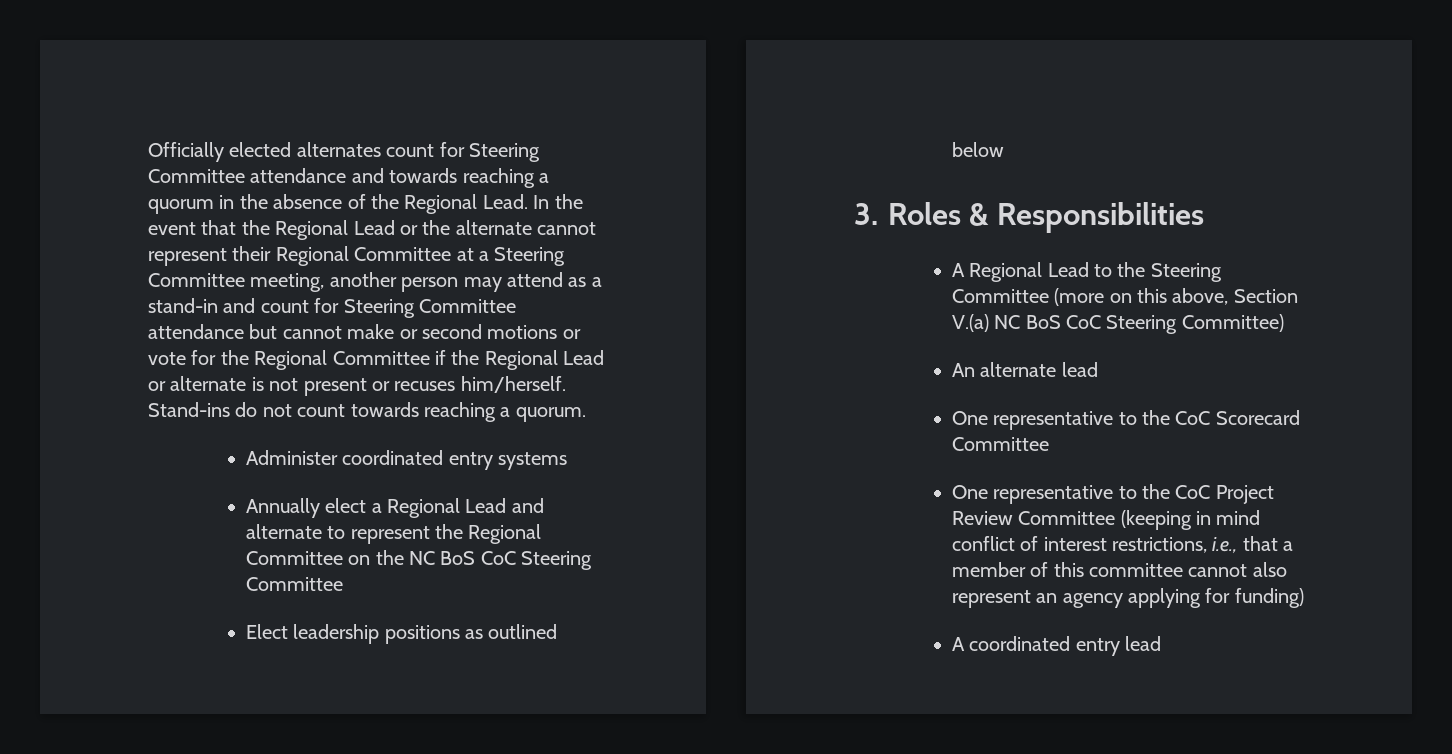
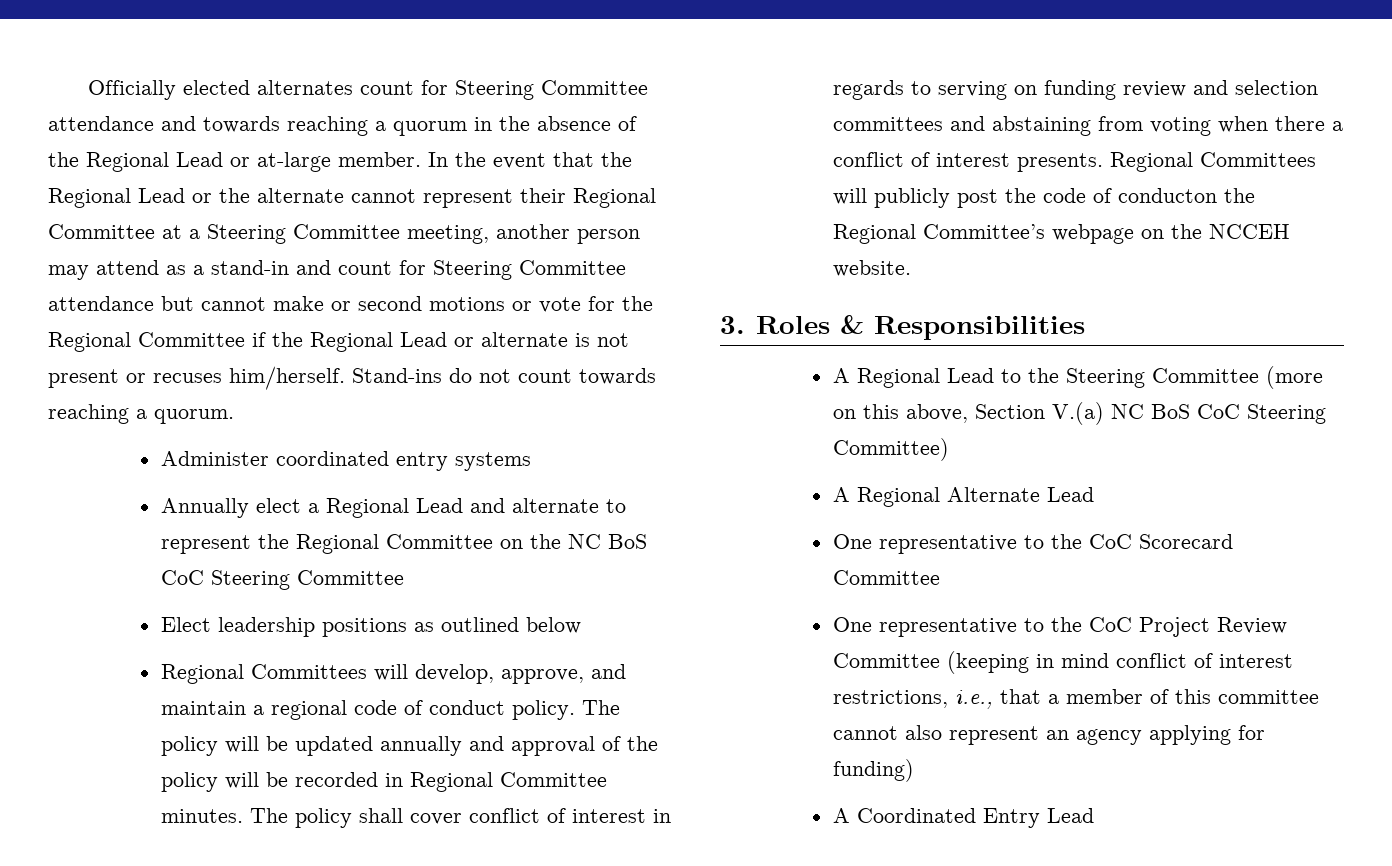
- Officially elected alternates count for Steering Committee attendance and towards reaching a quorum in the absence of the Regional Lead.
+ Officially elected alternates count for Steering Committee attendance and towards reaching a quorum in the absence of the Regional Lead or at-large member.
+ Regional Committees will develop, approve, and maintain a regional code of conduct policy. The policy will be updated annually and approval of the policy will be recorded in Regional Committee minutes. The policy shall cover conflict of interest in regards to serving on funding review and selection committees and abstaining from voting when there a conflict of interest presents. Regional Committees will publicly post the code of conducton the Regional Committee’s webpage on the NCCEH website.
- An alternate lead
+ A Regional Alternate Lead
- A coordinated entry lead
+ A Coordinated Entry Lead

